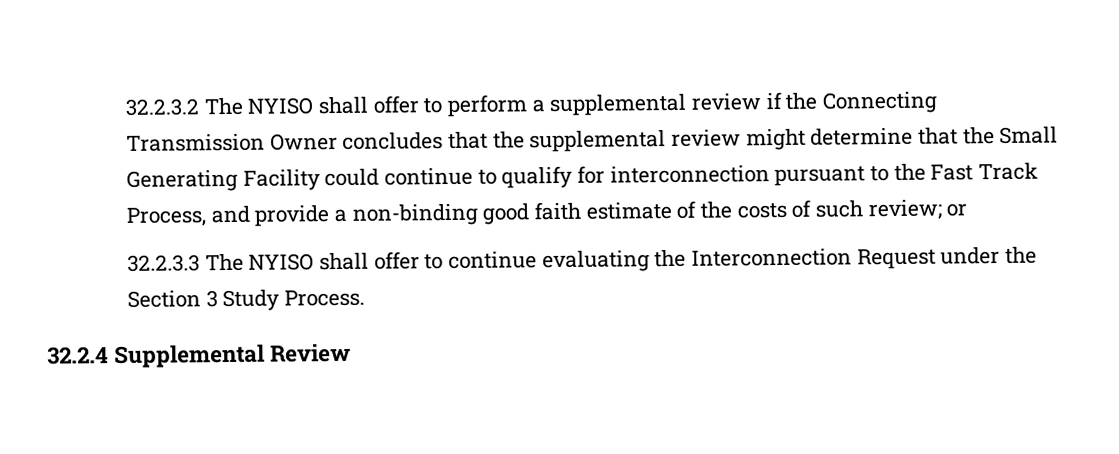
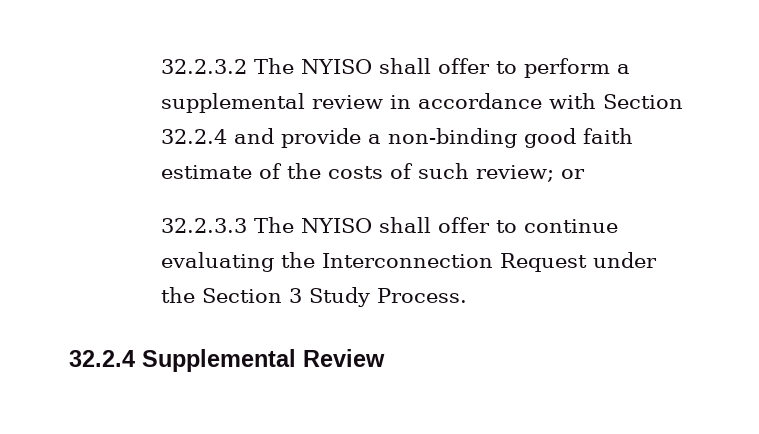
- 32.2.3.2 The NYISO shall offer to perform a supplemental review if the Connecting Transmission Owner concludes that the supplemental review might determine that the Small Generating Facility could continue to qualify for interconnection pursuant to the Fast Track Process, and provide a non-binding good faith estimate of the costs of such review; or
+ 32.2.3.2 The NYISO shall offer to perform a supplemental review in accordance with Section 32.2.4 and provide a non-binding good faith estimate of the costs of such review; or

